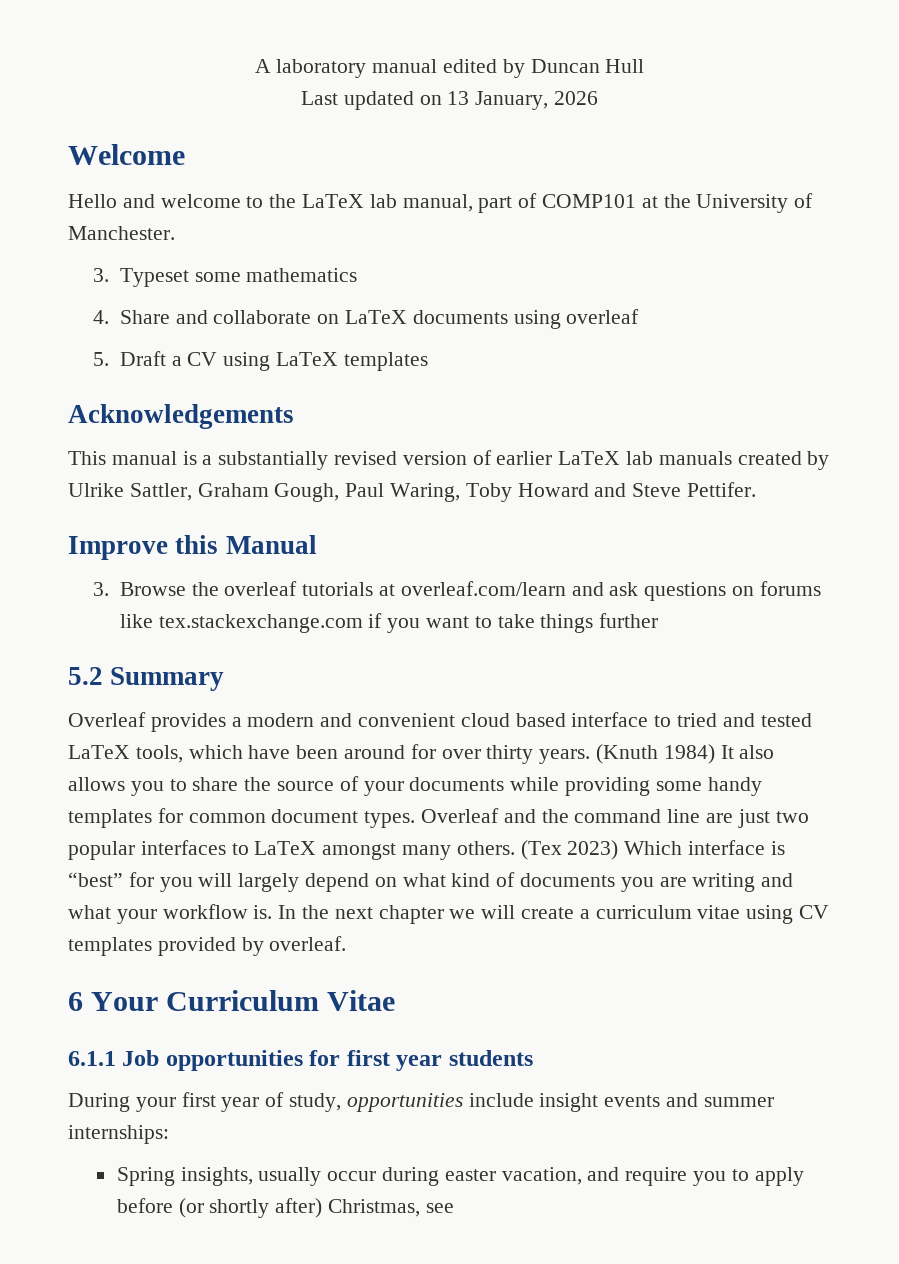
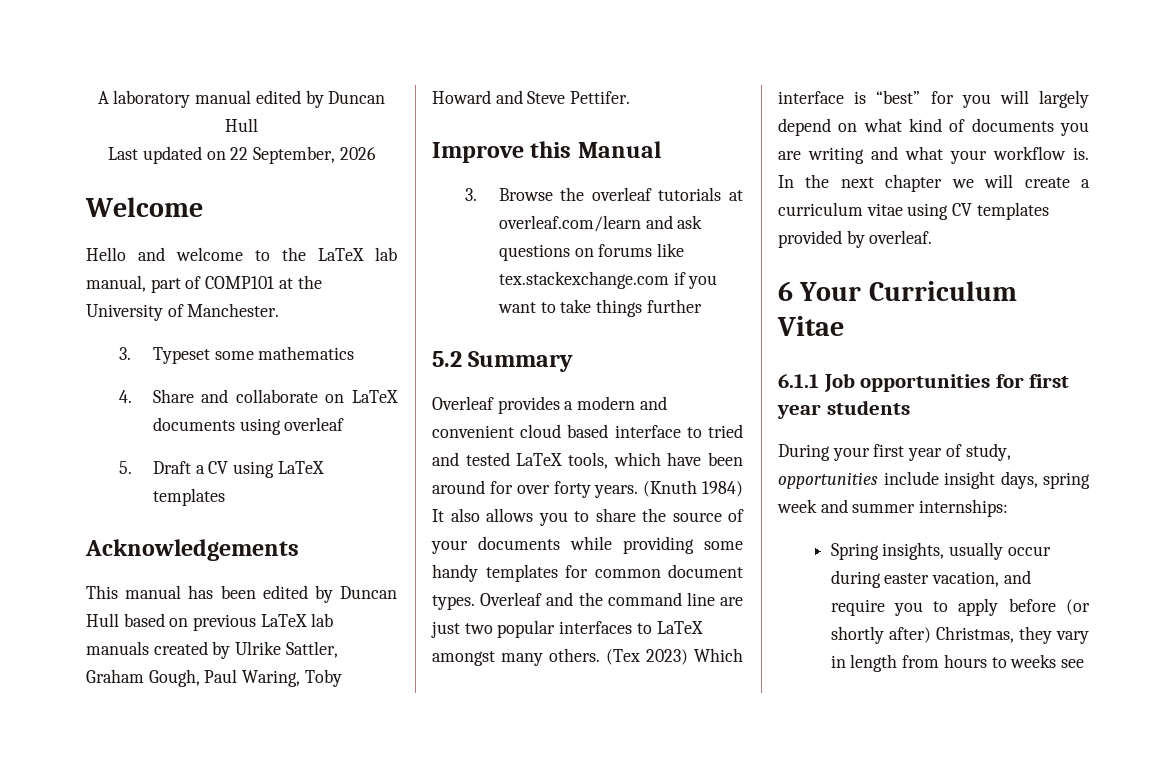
- Last updated on 13 January, 2026
+ Last updated on 22 September, 2026
- This manual is a substantially revised version of earlier LaTeX lab manuals created by Ulrike Sattler, Graham Gough, Paul Waring, Toby Howard and Steve Pettifer.
+ This manual has been edited by Duncan Hull based on previous LaTeX lab manuals created by Ulrike Sattler, Graham Gough, Paul Waring, Toby Howard and Steve Pettifer.
- Overleaf provides a modern and convenient cloud based interface to tried and tested LaTeX tools, which have been around for over thirty years.
+ Overleaf provides a modern and convenient cloud based interface to tried and tested LaTeX tools, which have been around for over forty years.
- During your first year of study, opportunities include insight events and summer internships:
+ During your first year of study, opportunities include insight days, spring week and summer internships:
- Spring insights, usually occur during easter vacation, and require you to apply before (or shortly after) Christmas, see
+ Spring insights, usually occur during easter vacation, and require you to apply before (or shortly after) Christmas, they vary in length from hours to weeks see

